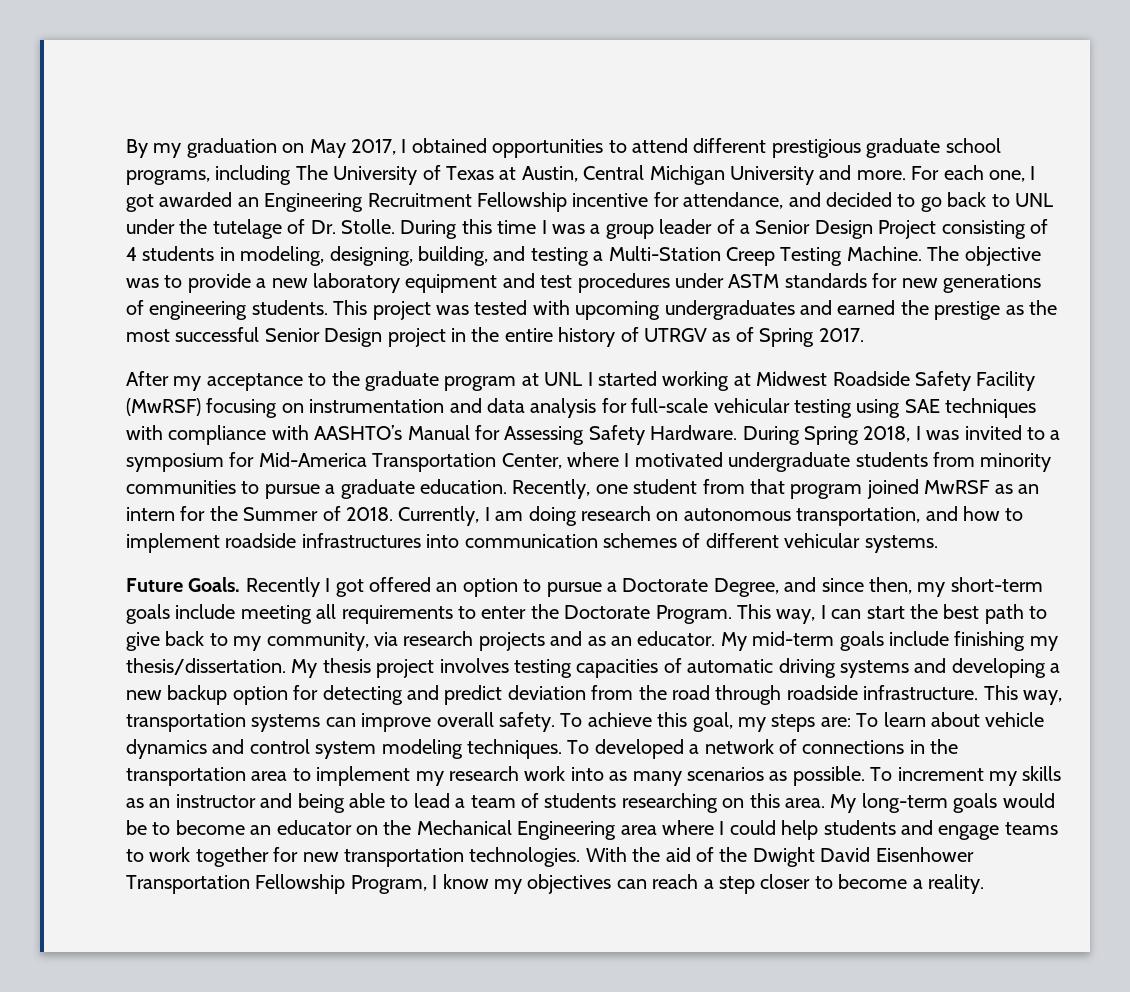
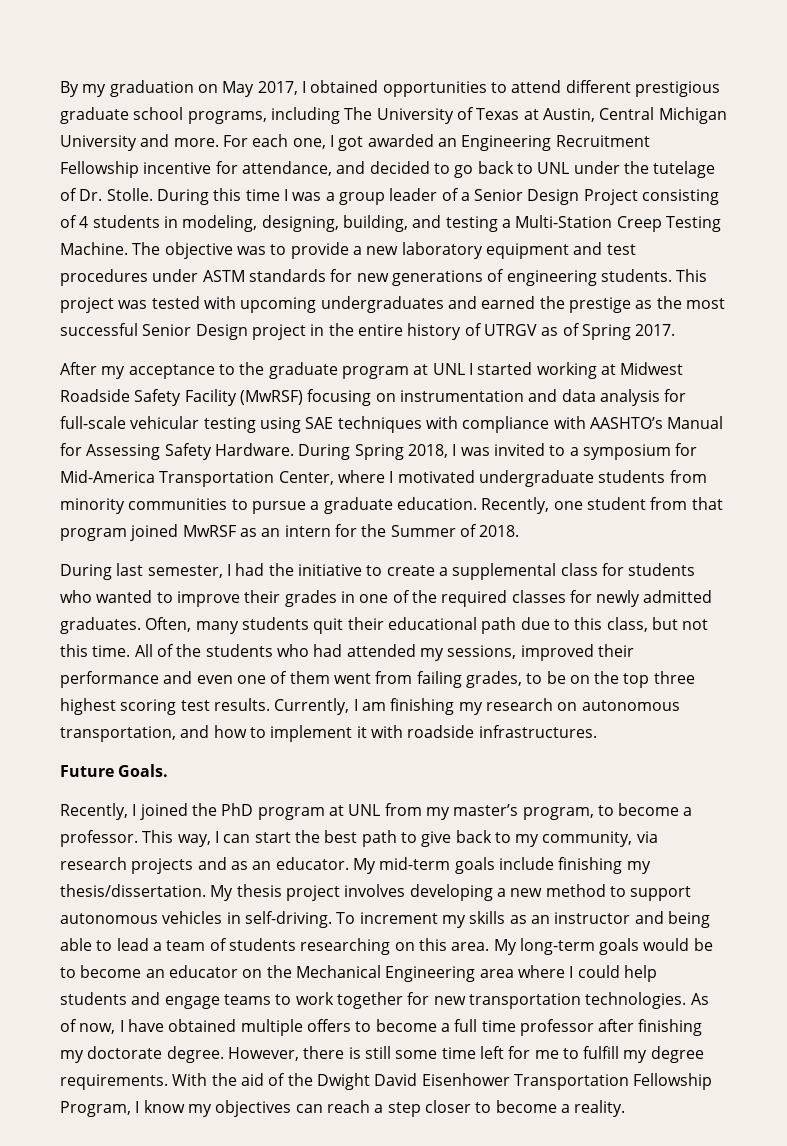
- Recently, one student from that program joined MwRSF as an intern for the Summer of 2018. Currently, I am doing research on autonomous transportation, and how to implement roadside infrastructures into communication schemes of different vehicular systems.
- Future Goals. Recently I got offered an option to pursue a Doctorate Degree, and since then, my short-term goals include meeting all requirements to enter the Doctorate Program.
+ Recently, one student from that program joined MwRSF as an intern for the Summer of 2018.
+ During last semester, I had the initiative to create a supplemental class for students who wanted to improve their grades in one of the required classes for newly admitted graduates. Often, many students quit their educational path due to this class, but not this time. All of the students who had attended my sessions, improved their performance and even one of them went from failing grades, to be on the top three highest scoring test results. Currently, I am finishing my research on autonomous transportation, and how to implement it with roadside infrastructures.
+ Future Goals.
+ Recently, I joined the PhD program at UNL from my master’s program, to become a professor.
- My thesis project involves testing capacities of automatic driving systems and developing a new backup option for detecting and predict deviation from the road through roadside infrastructure. This way, transportation systems can improve overall safety. To achieve this goal, my steps are: To learn about vehicle dynamics and control system modeling techniques. To developed a network of connections in the transportation area to implement my research work into as many scenarios as possible.
+ My thesis project involves developing a new method to support autonomous vehicles in self-driving.
+ As of now, I have obtained multiple offers to become a full time professor after finishing my doctorate degree. However, there is still some time left for me to fulfill my degree requirements.

